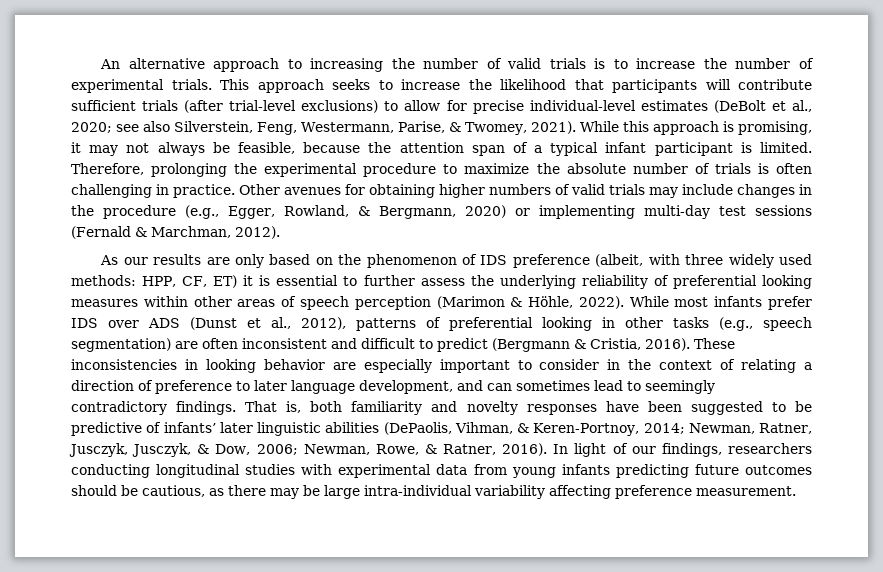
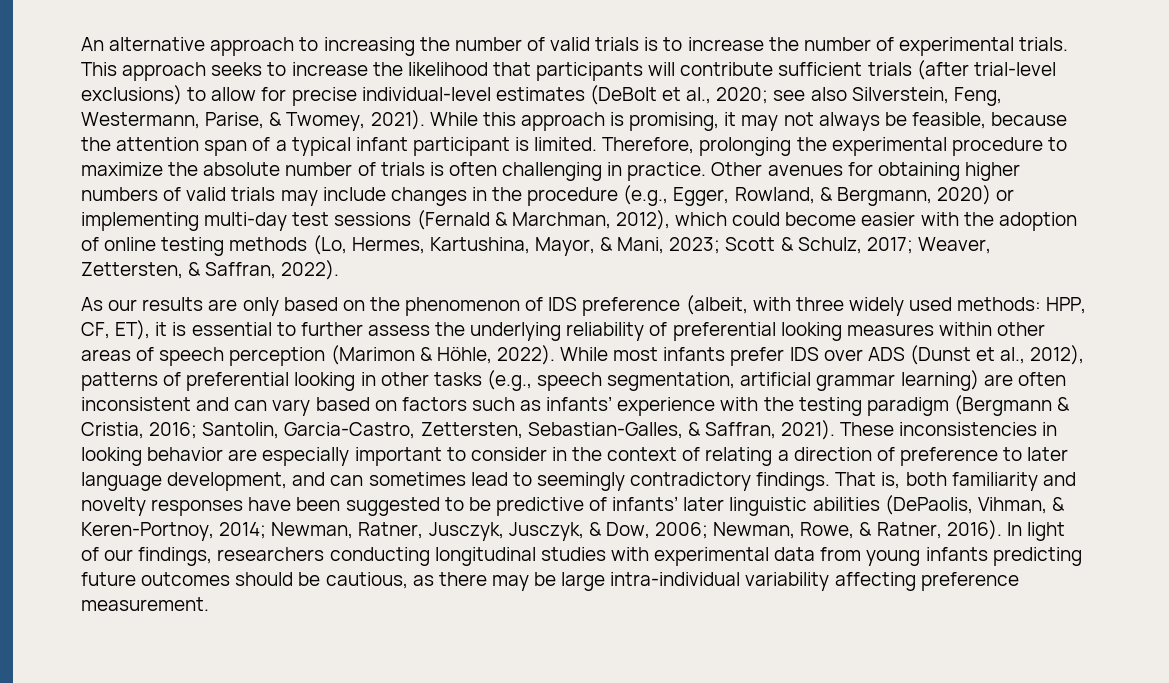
- Other avenues for obtaining higher numbers of valid trials may include changes in the procedure (e.g., Egger, Rowland, & Bergmann, 2020) or implementing multi-day test sessions (Fernald & Marchman, 2012).
+ Other avenues for obtaining higher numbers of valid trials may include changes in the procedure (e.g., Egger, Rowland, & Bergmann, 2020) or implementing multi-day test sessions (Fernald & Marchman, 2012), which could become easier with the adoption of online testing methods (Lo, Hermes, Kartushina, Mayor, & Mani, 2023; Scott & Schulz, 2017; Weaver, Zettersten, & Saffran, 2022).
- As our results are only based on the phenomenon of IDS preference (albeit, with three widely used methods: HPP, CF, ET) it is essential to further assess the underlying reliability of preferential looking measures within other areas of speech perception (Marimon & Höhle, 2022).
+ As our results are only based on the phenomenon of IDS preference (albeit, with three widely used methods: HPP, CF, ET), it is essential to further assess the underlying reliability of preferential looking measures within other areas of speech perception (Marimon & Höhle, 2022).
- While most infants prefer IDS over ADS (Dunst et al., 2012), patterns of preferential looking in other tasks (e.g., speech segmentation) are often inconsistent and difficult to predict (Bergmann & Cristia, 2016).
+ While most infants prefer IDS over ADS (Dunst et al., 2012), patterns of preferential looking in other tasks (e.g., speech segmentation, artificial grammar learning) are often inconsistent and can vary based on factors such as infants’ experience with the testing paradigm (Bergmann & Cristia, 2016; Santolin, Garcia-Castro, Zettersten, Sebastian-Galles, & Saffran, 2021).

